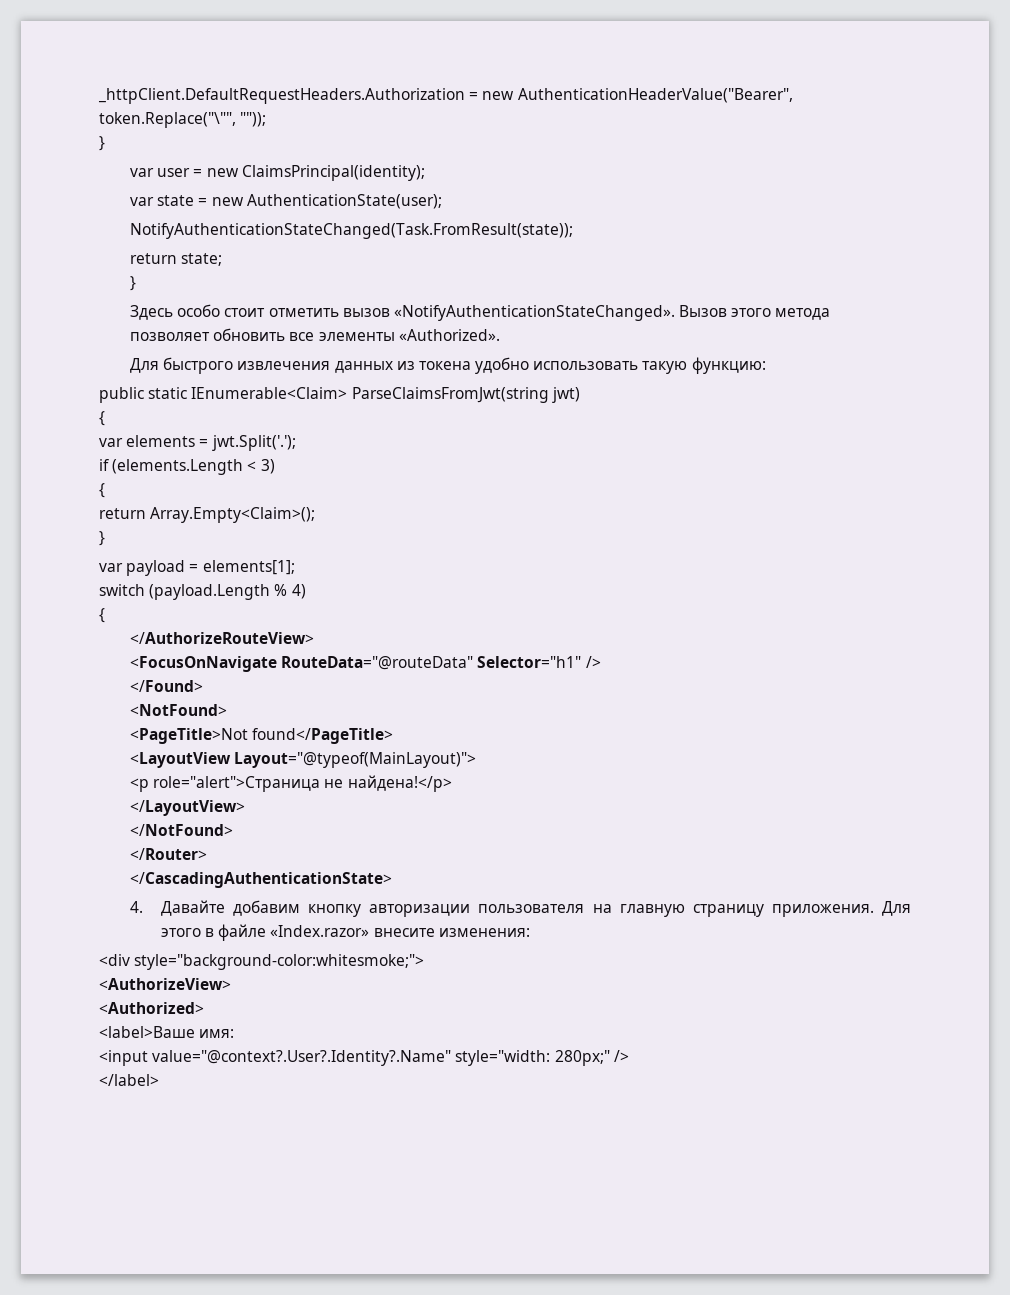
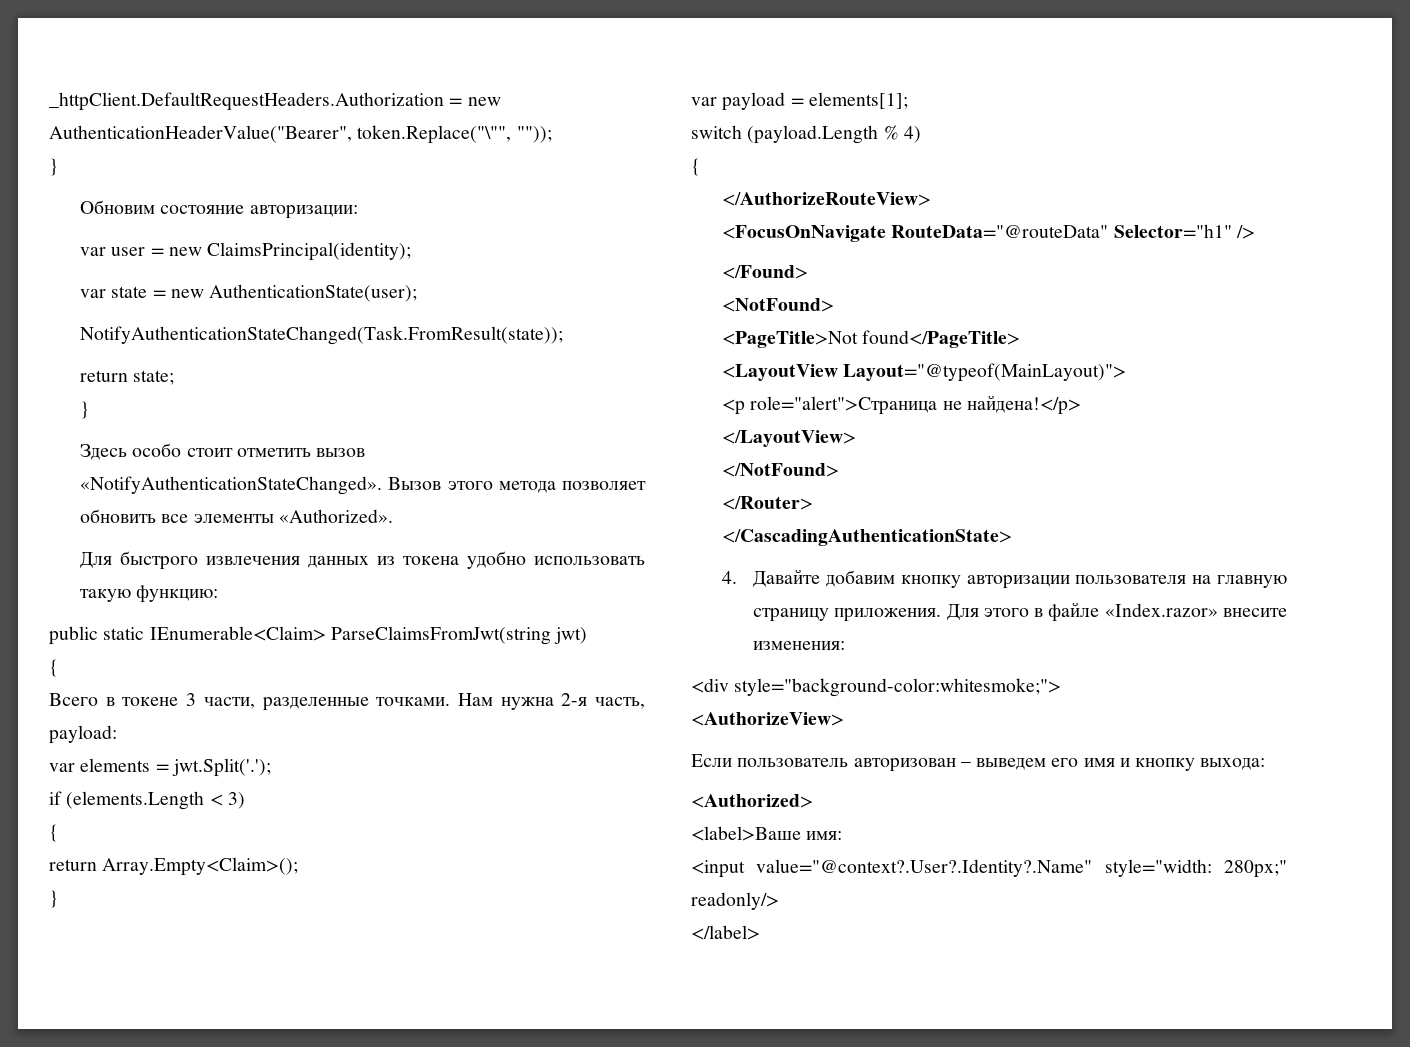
+ Обновим состояние авторизации:
+ Всего в токене 3 части, разделенные точками. Нам нужна 2-я часть, payload:
+ Если пользователь авторизован – выведем его имя и кнопку выхода:
- <input value="@context?.User?.Identity?.Name" style="width: 280px;" />
+ <input value="@context?.User?.Identity?.Name" style="width: 280px;" readonly/>

